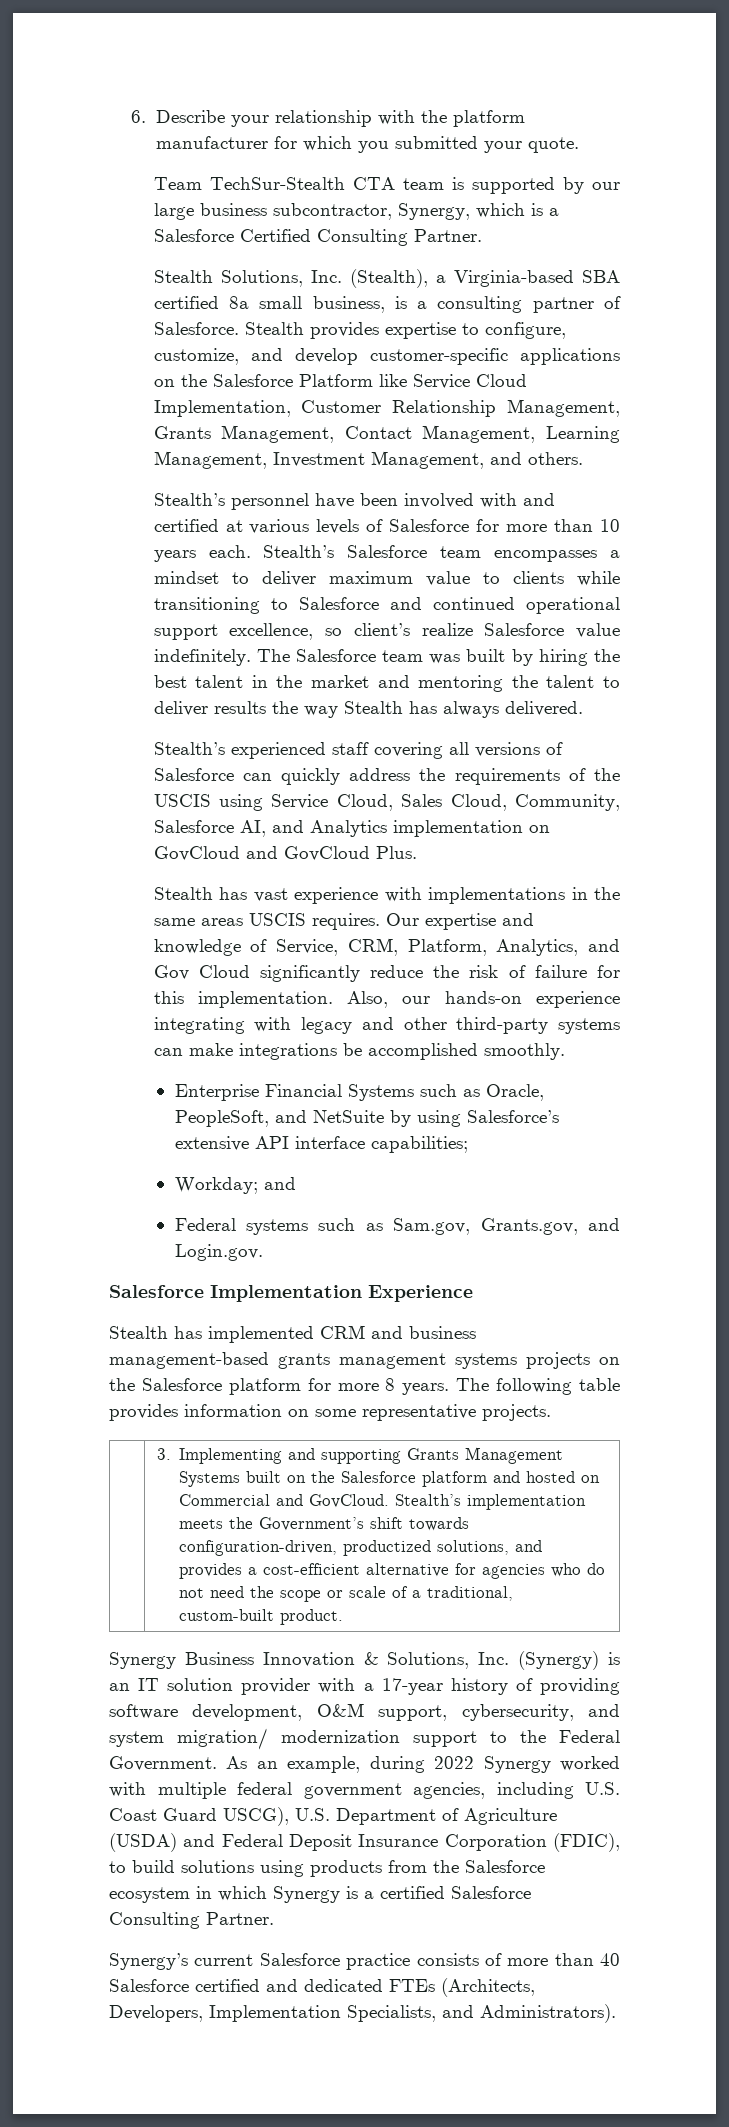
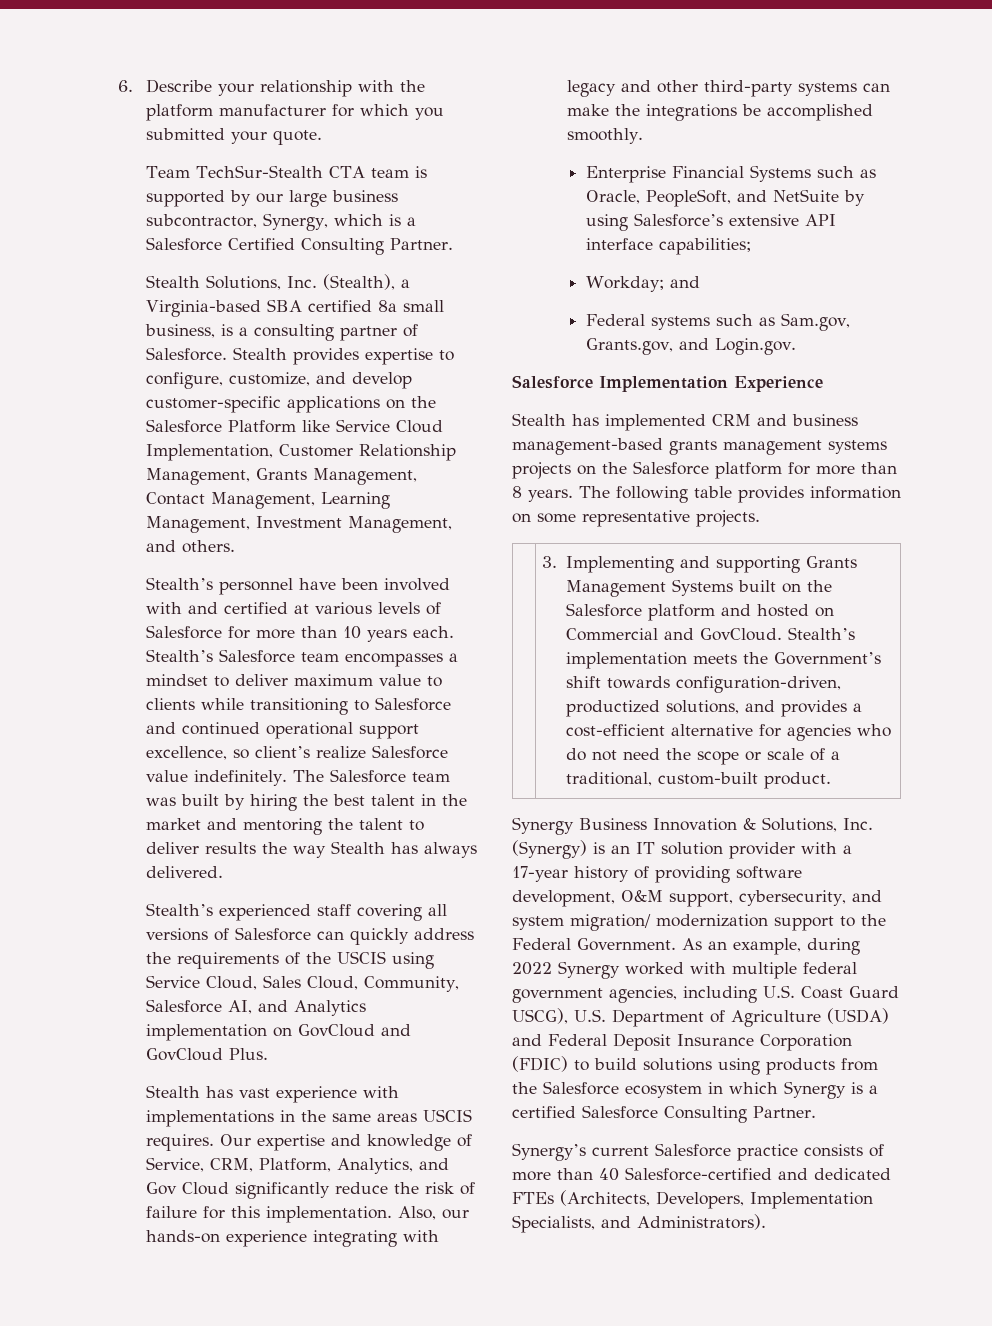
- Also, our hands-on experience integrating with legacy and other third-party systems can make integrations be accomplished smoothly.
+ Also, our hands-on experience integrating with legacy and other third-party systems can make the integrations be accomplished smoothly.
- Stealth has implemented CRM and business management-based grants management systems projects on the Salesforce platform for more 8 years.
+ Stealth has implemented CRM and business management-based grants management systems projects on the Salesforce platform for more than 8 years.
- As an example, during 2022 Synergy worked with multiple federal government agencies, including U.S. Coast Guard USCG), U.S. Department of Agriculture (USDA) and Federal Deposit Insurance Corporation (FDIC), to build solutions using products from the Salesforce ecosystem in which Synergy is a certified Salesforce Consulting Partner.
+ As an example, during 2022 Synergy worked with multiple federal government agencies, including U.S. Coast Guard USCG), U.S. Department of Agriculture (USDA) and Federal Deposit Insurance Corporation (FDIC) to build solutions using products from the Salesforce ecosystem in which Synergy is a certified Salesforce Consulting Partner.
- Synergy’s current Salesforce practice consists of more than 40 Salesforce certified and dedicated FTEs (Architects, Developers, Implementation Specialists, and Administrators).
+ Synergy’s current Salesforce practice consists of more than 40 Salesforce-certified and dedicated FTEs (Architects, Developers, Implementation Specialists, and Administrators).

